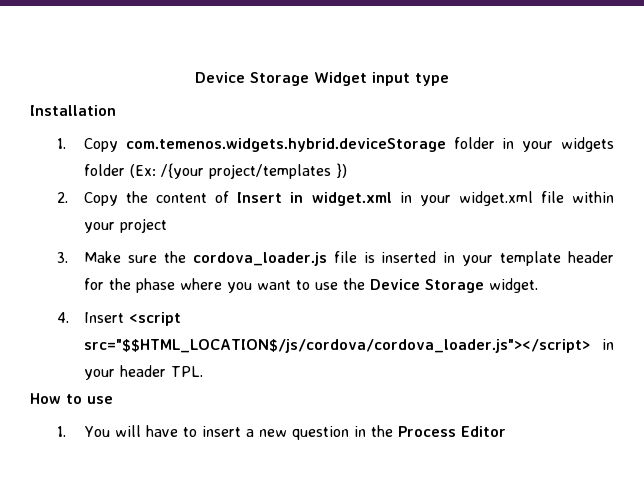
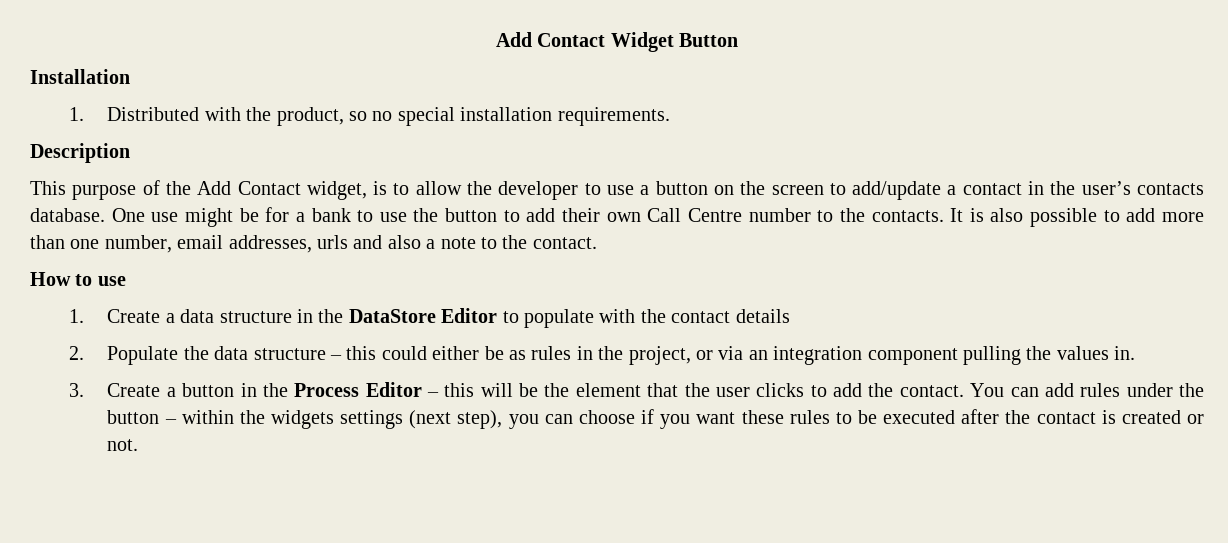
- Device Storage Widget input type
+ Add Contact Widget Button
  Installation
- 1. Copy com.temenos.widgets.hybrid.deviceStorage folder in your widgets folder (Ex: /{your project/templates })
- 2. Copy the content of Insert in widget.xml in your widget.xml file within your project
- 3. Make sure the cordova_loader.js file is inserted in your template header for the phase where you want to use the Device Storage widget.
- 4. Insert <script src="$$HTML_LOCATION$/js/cordova/cordova_loader.js"></script> in your header TPL.
+ 1. Distributed with the product, so no special installation requirements.
+ Description
+ This purpose of the Add Contact widget, is to allow the developer to use a button on the screen to add/update a contact in the user’s contacts database. One use might be for a bank to use the button to add their own Call Centre number to the contacts. It is also possible to add more than one number, email addresses, urls and also a note to the contact.
  How to use
- 1. You will have to insert a new question in the Process Editor
+ 1. Create a data structure in the DataStore Editor to populate with the contact details
+ 2. Populate the data structure – this could either be as rules in the project, or via an integration component pulling the values in.
+ 3. Create a button in the Process Editor – this will be the element that the user clicks to add the contact. You can add rules under the button – within the widgets settings (next step), you can choose if you want these rules to be executed after the contact is created or not.

